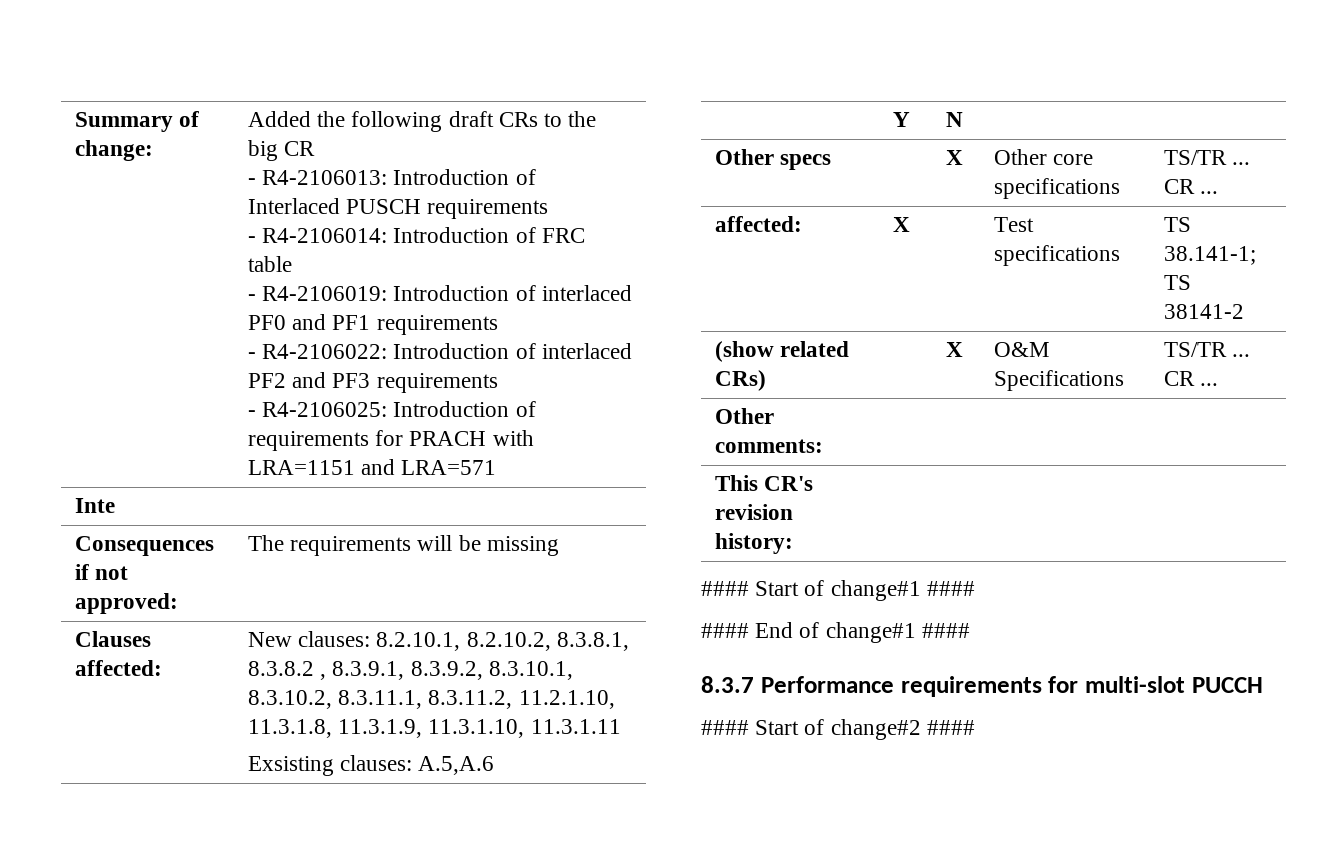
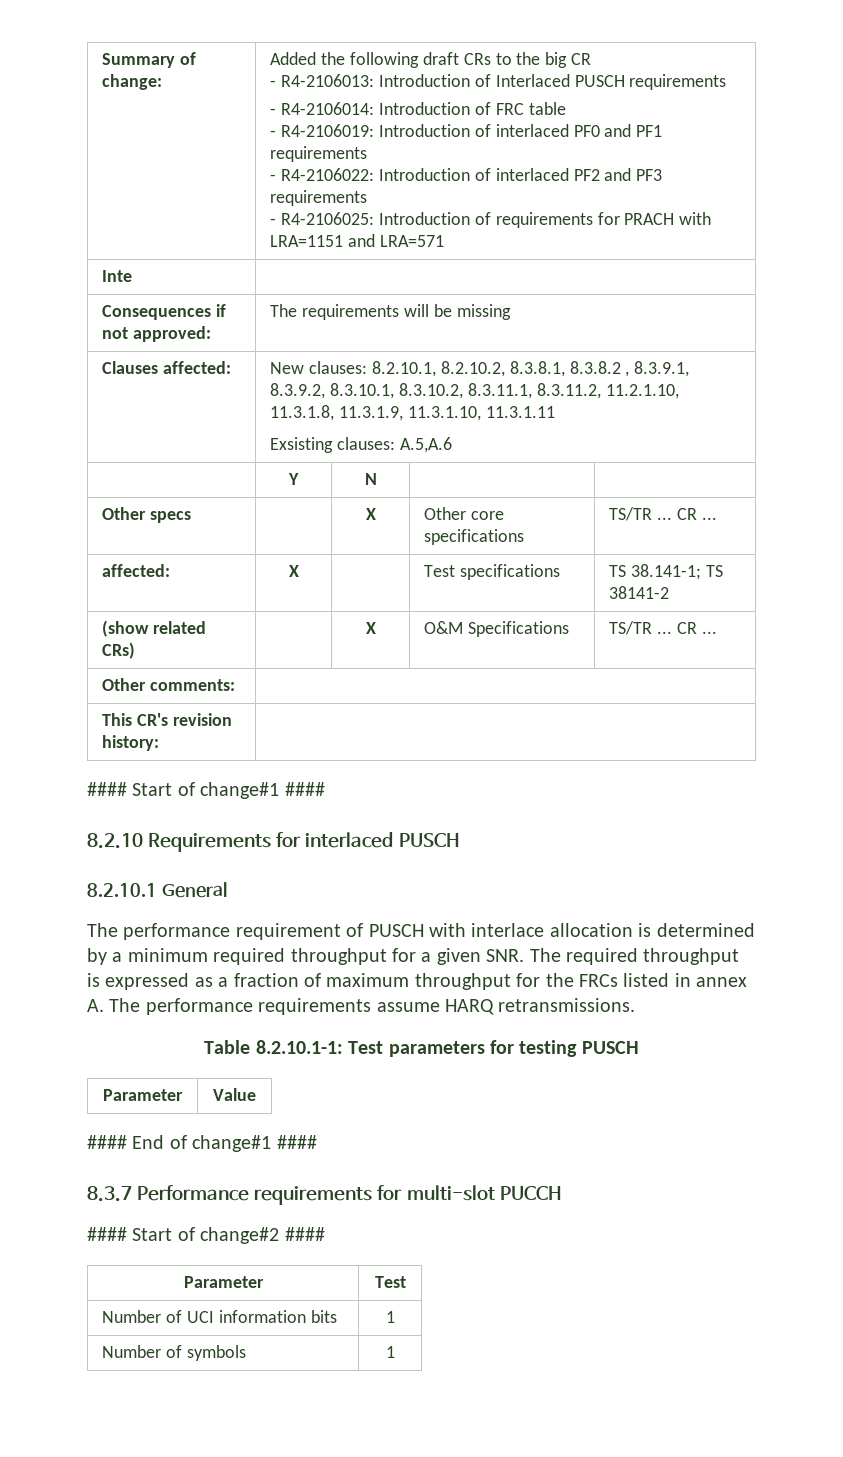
+ 8.2.10 Requirements for interlaced PUSCH
+ 8.2.10.1 General
+ The performance requirement of PUSCH with interlace allocation is determined by a minimum required throughput for a given SNR. The required throughput is expressed as a fraction of maximum throughput for the FRCs listed in annex A. The performance requirements assume HARQ retransmissions.
+ Table 8.2.10.1-1: Test parameters for testing PUSCH
+ Parameter | Value
+ Parameter | Test
+ Number of UCI information bits | 1
+ Number of symbols | 1

